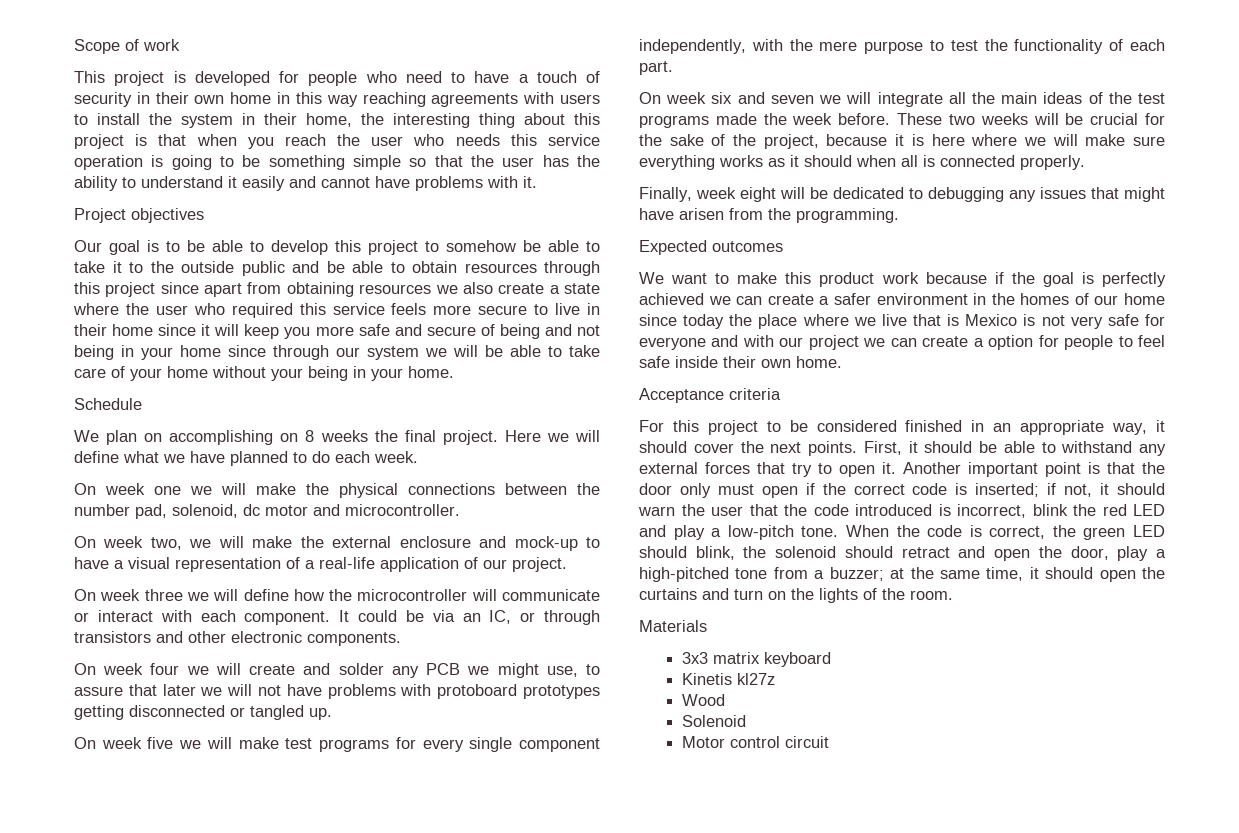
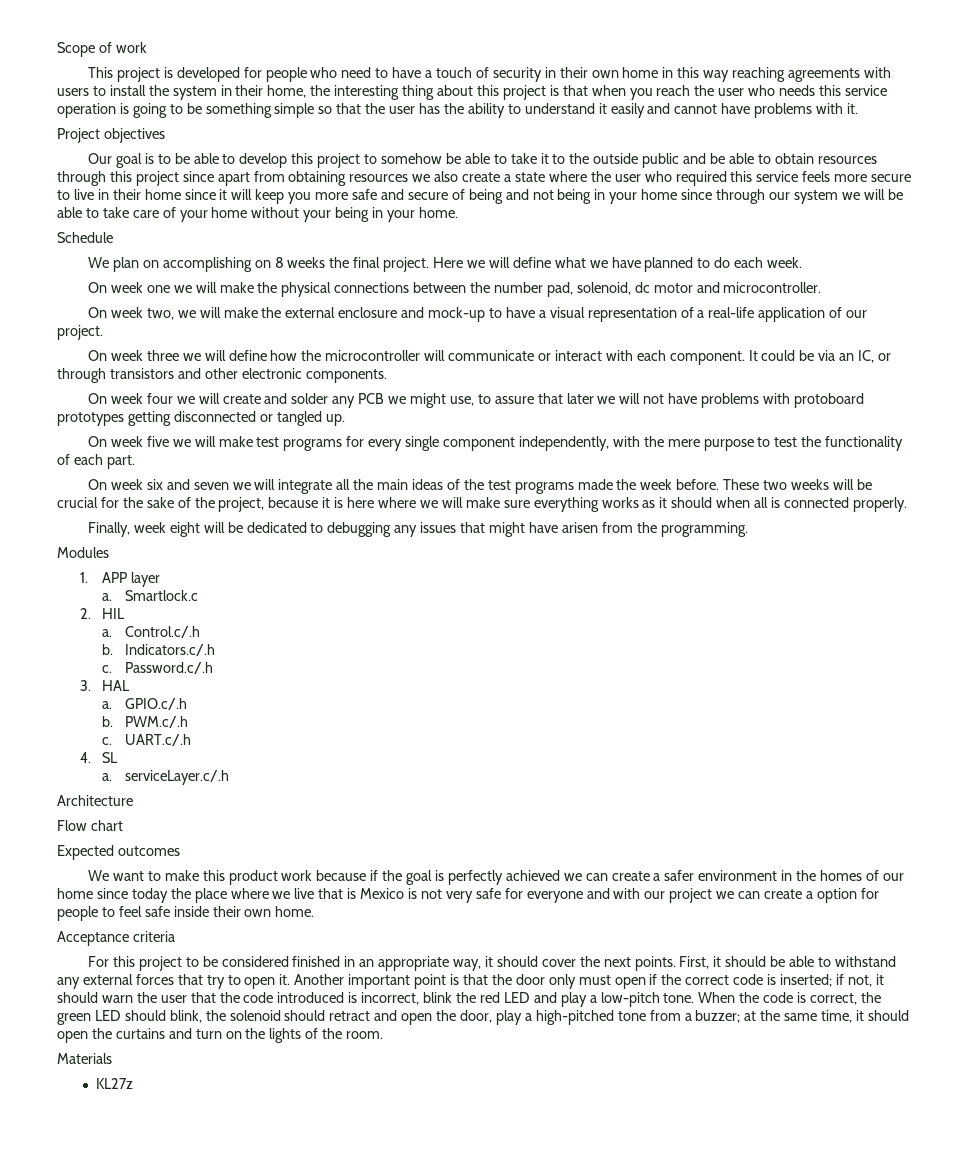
+ Modules
+ 1. APP layer
+ a. Smartlock.c
+ 2. HIL
+ a. Control.c/.h
+ b. Indicators.c/.h
+ c. Password.c/.h
+ 3. HAL
+ a. GPIO.c/.h
+ b. PWM.c/.h
+ c. UART.c/.h
+ 4. SL
+ a. serviceLayer.c/.h
+ Architecture
+ Flow chart
- 3x3 matrix keyboard
- Kinetis kl27z
- Wood
- Solenoid
- Motor control circuit
+ KL27z

